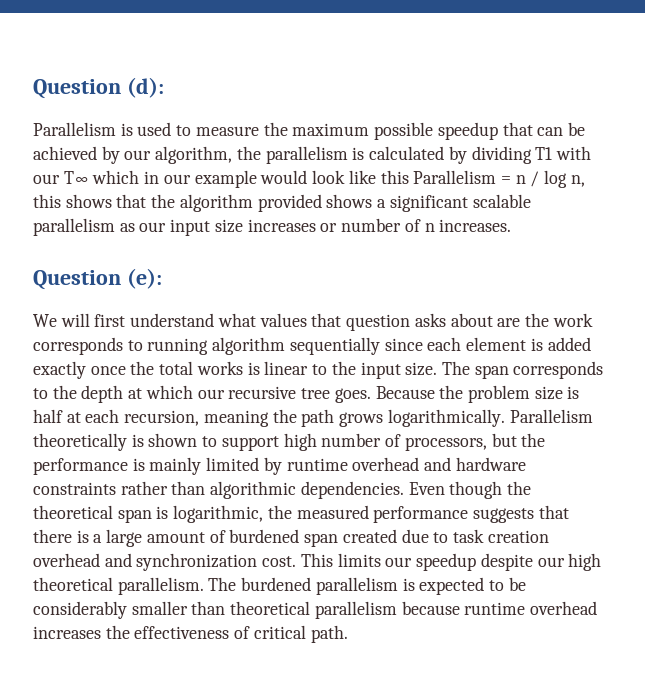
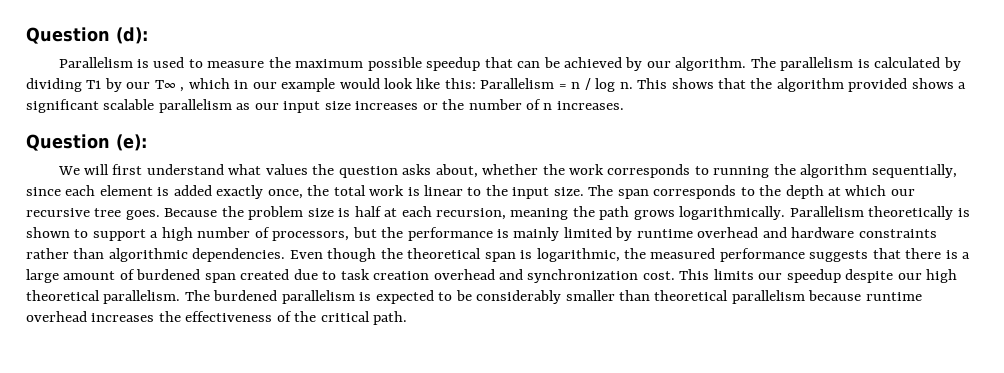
- Parallelism is used to measure the maximum possible speedup that can be achieved by our algorithm, the parallelism is calculated by dividing T1 with our T∞ which in our example would look like this Parallelism = n / log n, this shows that the algorithm provided shows a significant scalable parallelism as our input size increases or number of n increases.
+ Parallelism is used to measure the maximum possible speedup that can be achieved by our algorithm. The parallelism is calculated by dividing T1 by our T∞ , which in our example would look like this: Parallelism = n / log n. This shows that the algorithm provided shows a significant scalable parallelism as our input size increases or the number of n increases.
- We will first understand what values that question asks about are the work corresponds to running algorithm sequentially since each element is added exactly once the total works is linear to the input size.
+ We will first understand what values the question asks about, whether the work corresponds to running the algorithm sequentially, since each element is added exactly once, the total work is linear to the input size.
- Parallelism theoretically is shown to support high number of processors, but the performance is mainly limited by runtime overhead and hardware constraints rather than algorithmic dependencies.
+ Parallelism theoretically is shown to support a high number of processors, but the performance is mainly limited by runtime overhead and hardware constraints rather than algorithmic dependencies.
- The burdened parallelism is expected to be considerably smaller than theoretical parallelism because runtime overhead increases the effectiveness of critical path.
+ The burdened parallelism is expected to be considerably smaller than theoretical parallelism because runtime overhead increases the effectiveness of the critical path.

